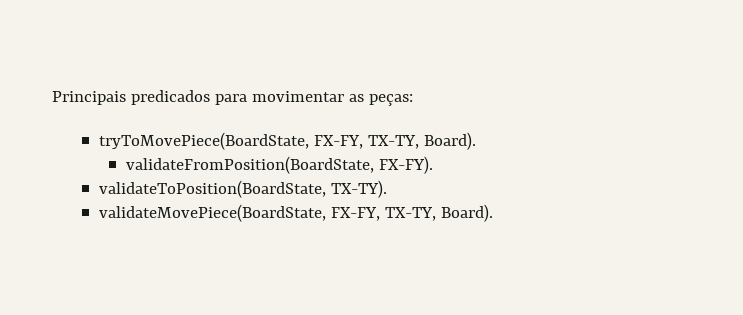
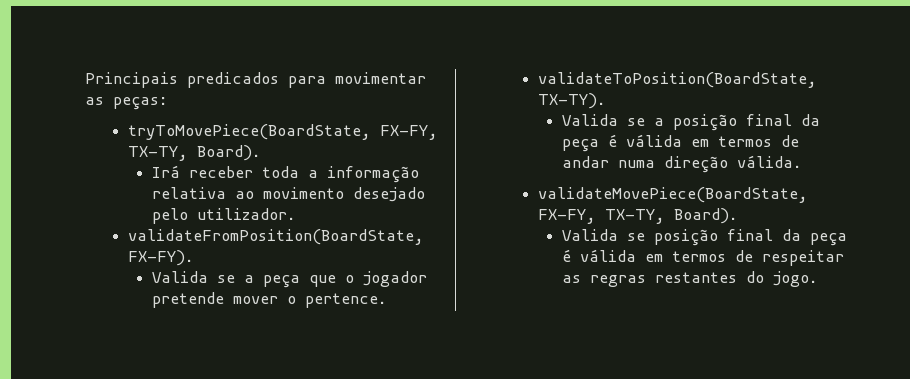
+ Irá receber toda a informação relativa ao movimento desejado pelo utilizador.
  validateFromPosition(BoardState, FX-FY).
+ Valida se a peça que o jogador pretende mover o pertence.
  validateToPosition(BoardState, TX-TY).
+ Valida se a posição final da peça é válida em termos de andar numa direção válida.
  validateMovePiece(BoardState, FX-FY, TX-TY, Board).
+ Valida se posição final da peça é válida em termos de respeitar as regras restantes do jogo.

